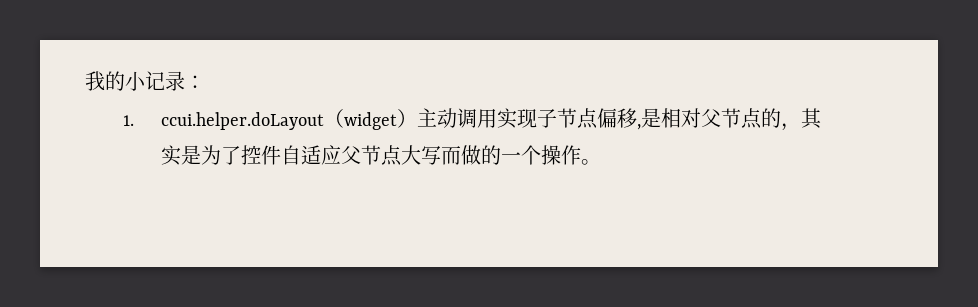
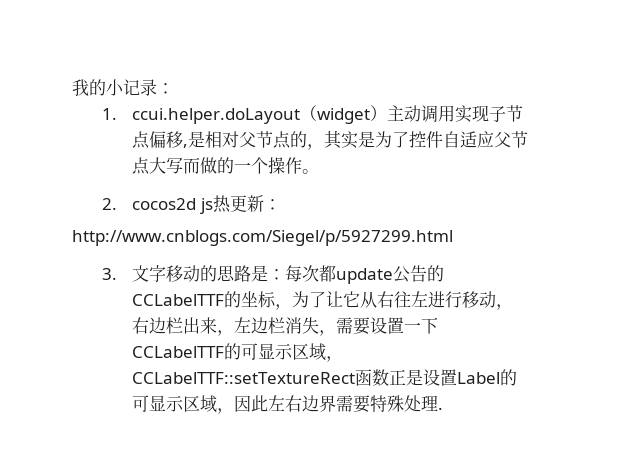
+ 2. cocos2d js热更新：
+ http://www.cnblogs.com/Siegel/p/5927299.html
+ 3.文字移动的思路是：每次都update公告的CCLabelTTF的坐标，为了让它从右往左进行移动，右边栏出来，左边栏消失，需要设置一下CCLabelTTF的可显示区域，CCLabelTTF::setTextureRect函数正是设置Label的可显示区域，因此左右边界需要特殊处理.

